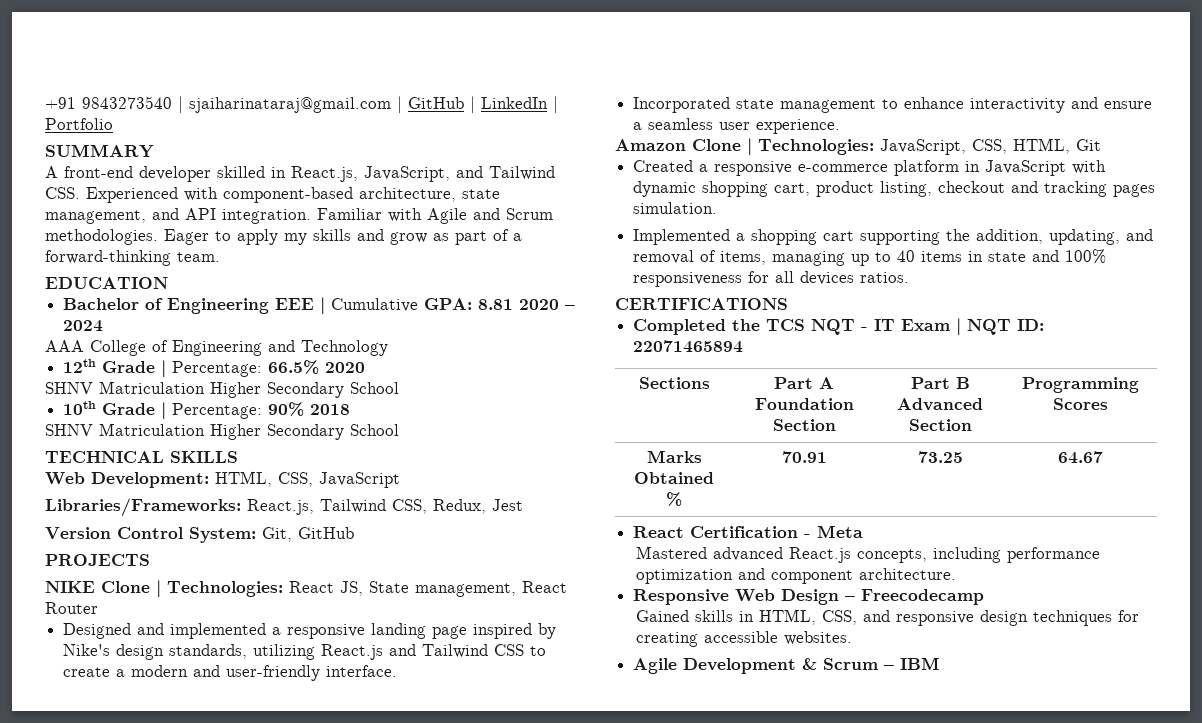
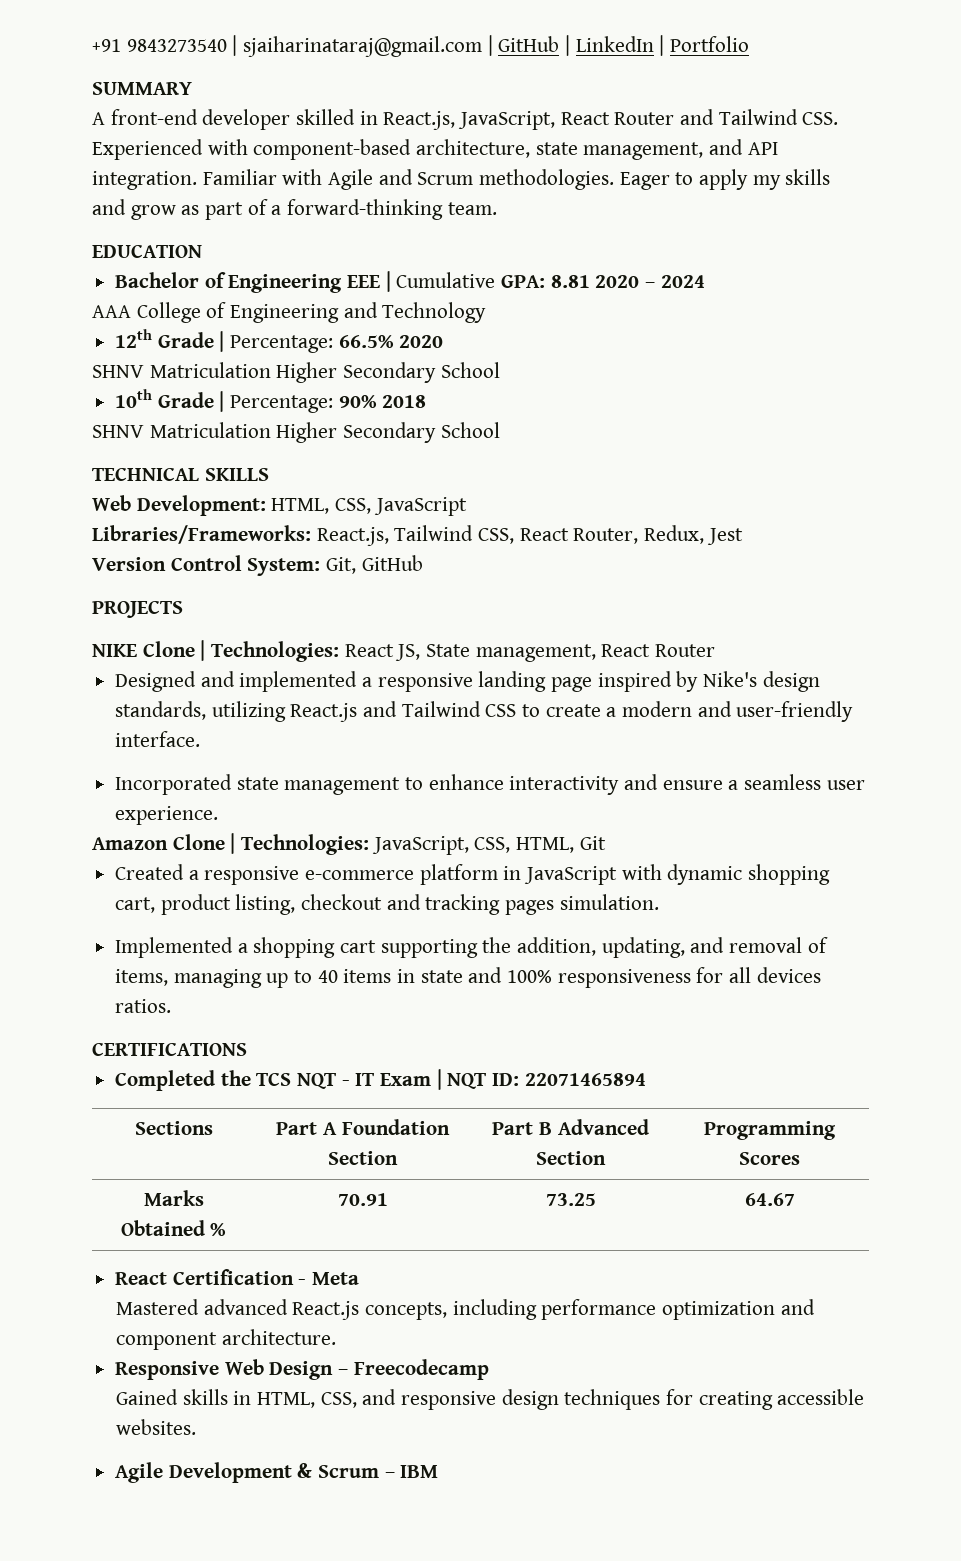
- A front-end developer skilled in React.js, JavaScript, and Tailwind CSS. Experienced with component-based architecture, state management, and API integration.
+ A front-end developer skilled in React.js, JavaScript, React Router and Tailwind CSS. Experienced with component-based architecture, state management, and API integration.
- Libraries/Frameworks: React.js, Tailwind CSS, Redux, Jest
+ Libraries/Frameworks: React.js, Tailwind CSS, React Router, Redux, Jest

